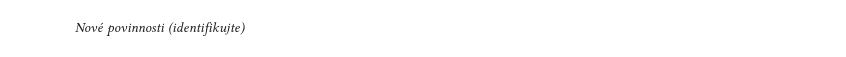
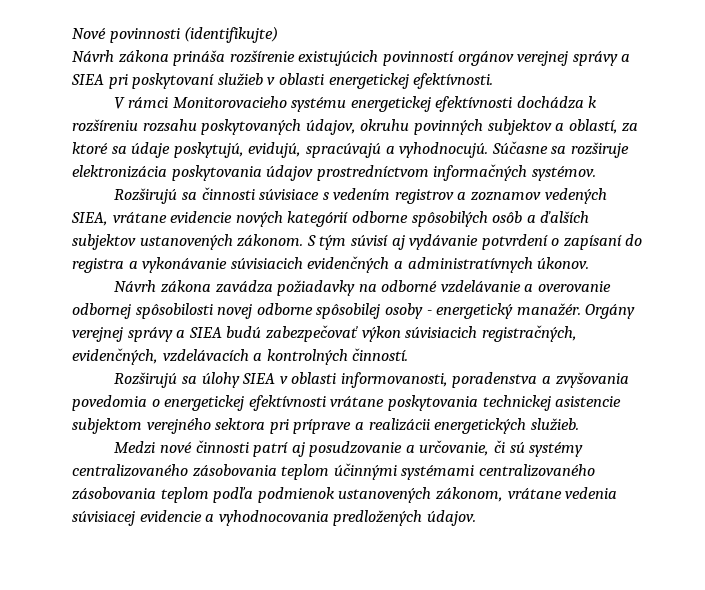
+ Návrh zákona prináša rozšírenie existujúcich povinností orgánov verejnej správy a SIEA pri poskytovaní služieb v oblasti energetickej efektívnosti.
+ V rámci Monitorovacieho systému energetickej efektívnosti dochádza k rozšíreniu rozsahu poskytovaných údajov, okruhu povinných subjektov a oblastí, za ktoré sa údaje poskytujú, evidujú, spracúvajú a vyhodnocujú. Súčasne sa rozširuje elektronizácia poskytovania údajov prostredníctvom informačných systémov.
+ Rozširujú sa činnosti súvisiace s vedením registrov a zoznamov vedených SIEA, vrátane evidencie nových kategórií odborne spôsobilých osôb a ďalších subjektov ustanovených zákonom. S tým súvisí aj vydávanie potvrdení o zapísaní do registra a vykonávanie súvisiacich evidenčných a administratívnych úkonov.
+ Návrh zákona zavádza požiadavky na odborné vzdelávanie a overovanie odbornej spôsobilosti novej odborne spôsobilej osoby - energetický manažér. Orgány verejnej správy a SIEA budú zabezpečovať výkon súvisiacich registračných, evidenčných, vzdelávacích a kontrolných činností.
+ Rozširujú sa úlohy SIEA v oblasti informovanosti, poradenstva a zvyšovania povedomia o energetickej efektívnosti vrátane poskytovania technickej asistencie subjektom verejného sektora pri príprave a realizácii energetických služieb.
+ Medzi nové činnosti patrí aj posudzovanie a určovanie, či sú systémy centralizovaného zásobovania teplom účinnými systémami centralizovaného zásobovania teplom podľa podmienok ustanovených zákonom, vrátane vedenia súvisiacej evidencie a vyhodnocovania predložených údajov.

